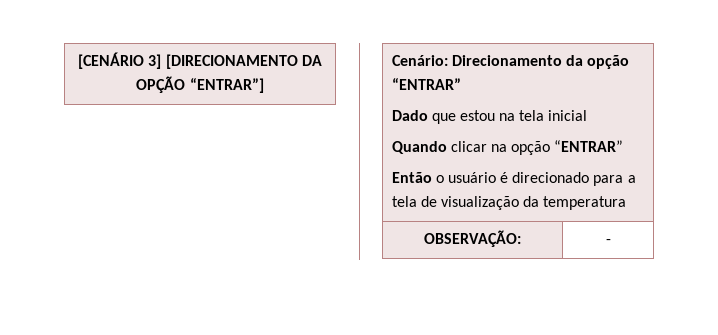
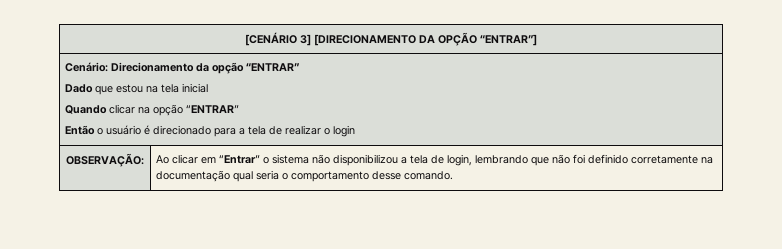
  Cenário: Direcionamento da opção “ENTRAR”
  Dado que estou na tela inicial
  Quando clicar na opção “ENTRAR”
- Então o usuário é direcionado para a tela de visualização da temperatura
- OBSERVAÇÃO: | -
+ Então o usuário é direcionado para a tela de realizar o login
+ OBSERVAÇÃO: | Ao clicar em “Entrar” o sistema não disponibilizou a tela de login, lembrando que não foi definido corretamente na documentação qual seria o comportamento desse comando.

